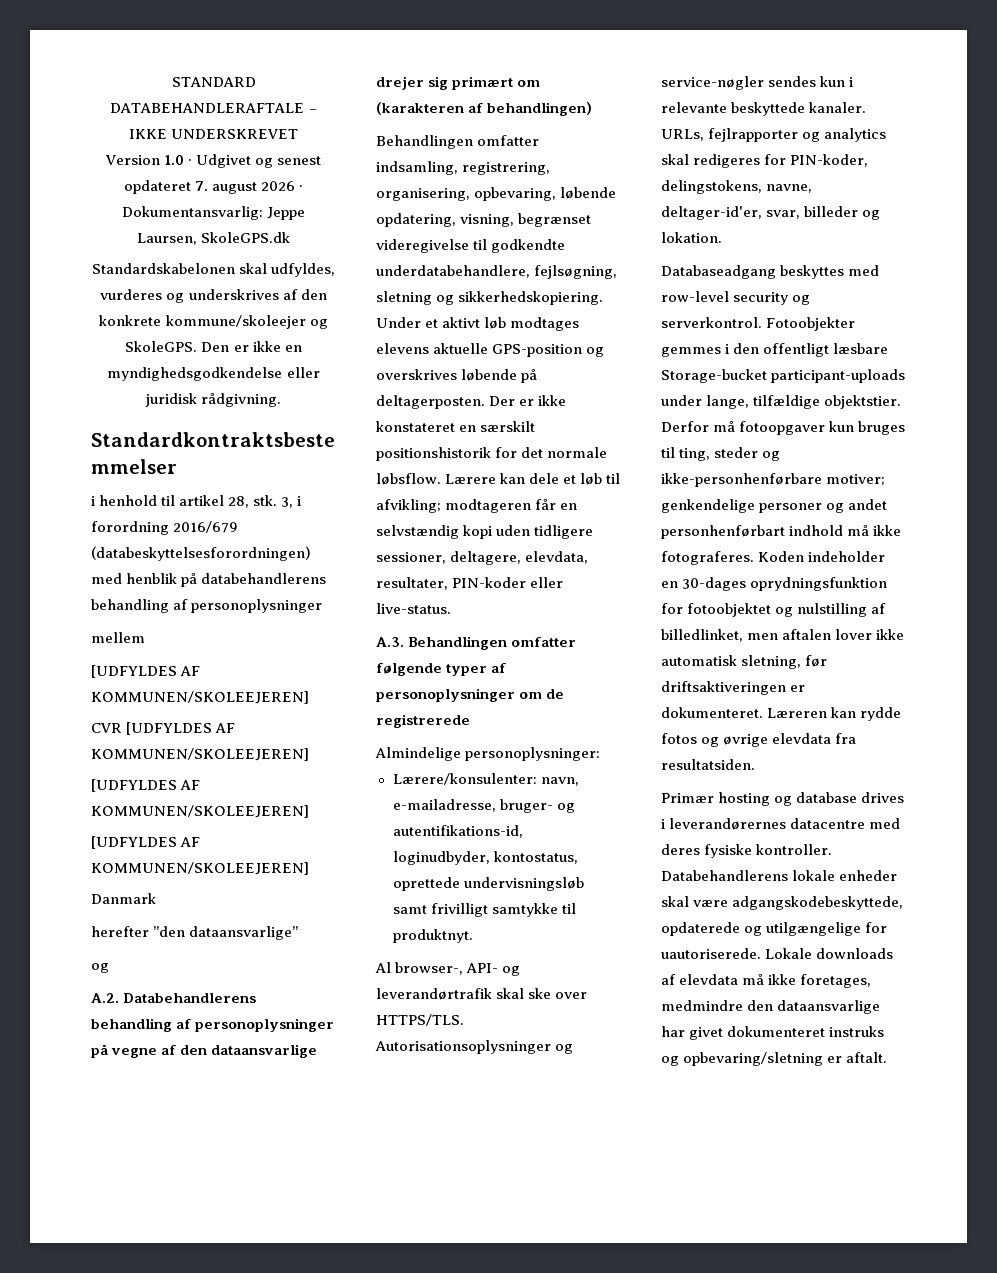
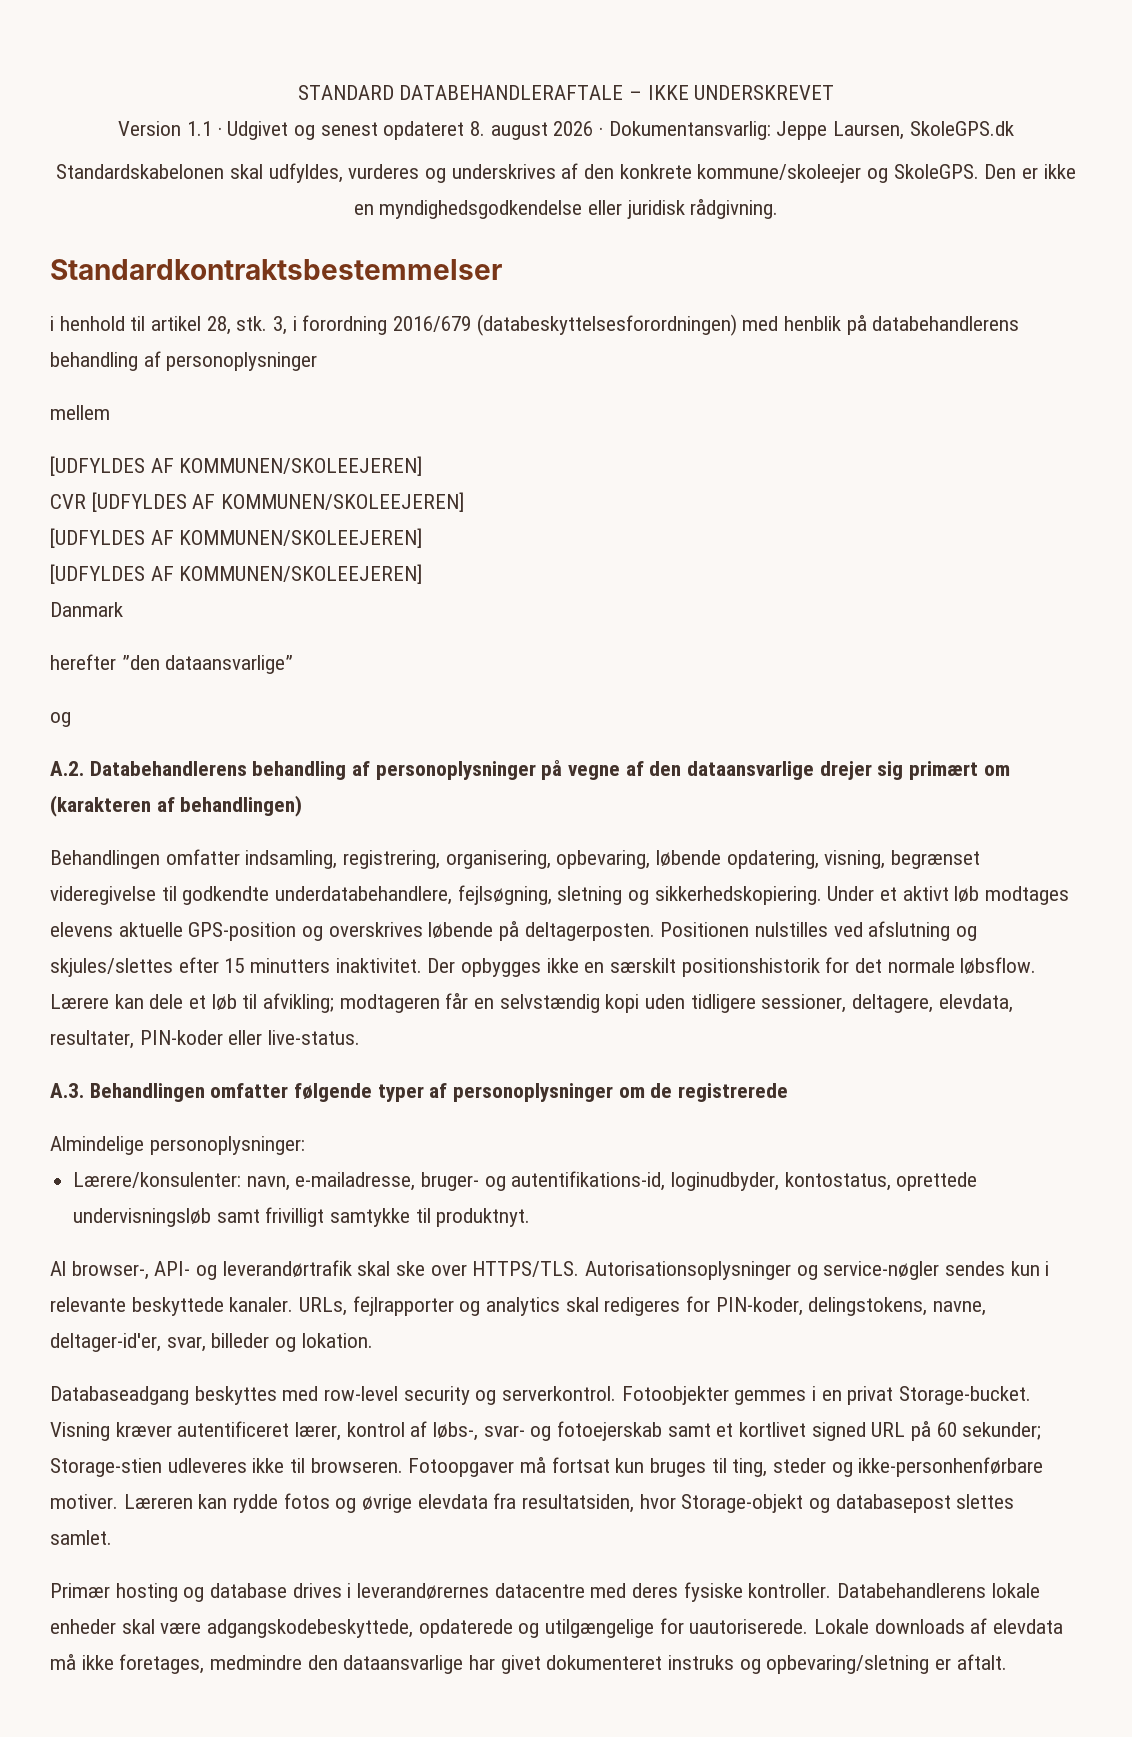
- Version 1.0 · Udgivet og senest opdateret 7. august 2026 · Dokumentansvarlig: Jeppe Laursen, SkoleGPS.dk
+ Version 1.1 · Udgivet og senest opdateret 8. august 2026 · Dokumentansvarlig: Jeppe Laursen, SkoleGPS.dk
- Der er ikke konstateret en særskilt positionshistorik for det normale løbsflow.
+ Positionen nulstilles ved afslutning og skjules/slettes efter 15 minutters inaktivitet. Der opbygges ikke en særskilt positionshistorik for det normale løbsflow.
- Fotoobjekter gemmes i den offentligt læsbare Storage-bucket participant-uploads under lange, tilfældige objektstier. Derfor må fotoopgaver kun bruges til ting, steder og ikke-personhenførbare motiver; genkendelige personer og andet personhenførbart indhold må ikke fotograferes. Koden indeholder en 30-dages oprydningsfunktion for fotoobjektet og nulstilling af billedlinket, men aftalen lover ikke automatisk sletning, før driftsaktiveringen er dokumenteret.
+ Fotoobjekter gemmes i en privat Storage-bucket. Visning kræver autentificeret lærer, kontrol af løbs-, svar- og fotoejerskab samt et kortlivet signed URL på 60 sekunder; Storage-stien udleveres ikke til browseren. Fotoopgaver må fortsat kun bruges til ting, steder og ikke-personhenførbare motiver.
- Læreren kan rydde fotos og øvrige elevdata fra resultatsiden.
+ Læreren kan rydde fotos og øvrige elevdata fra resultatsiden, hvor Storage-objekt og databasepost slettes samlet.

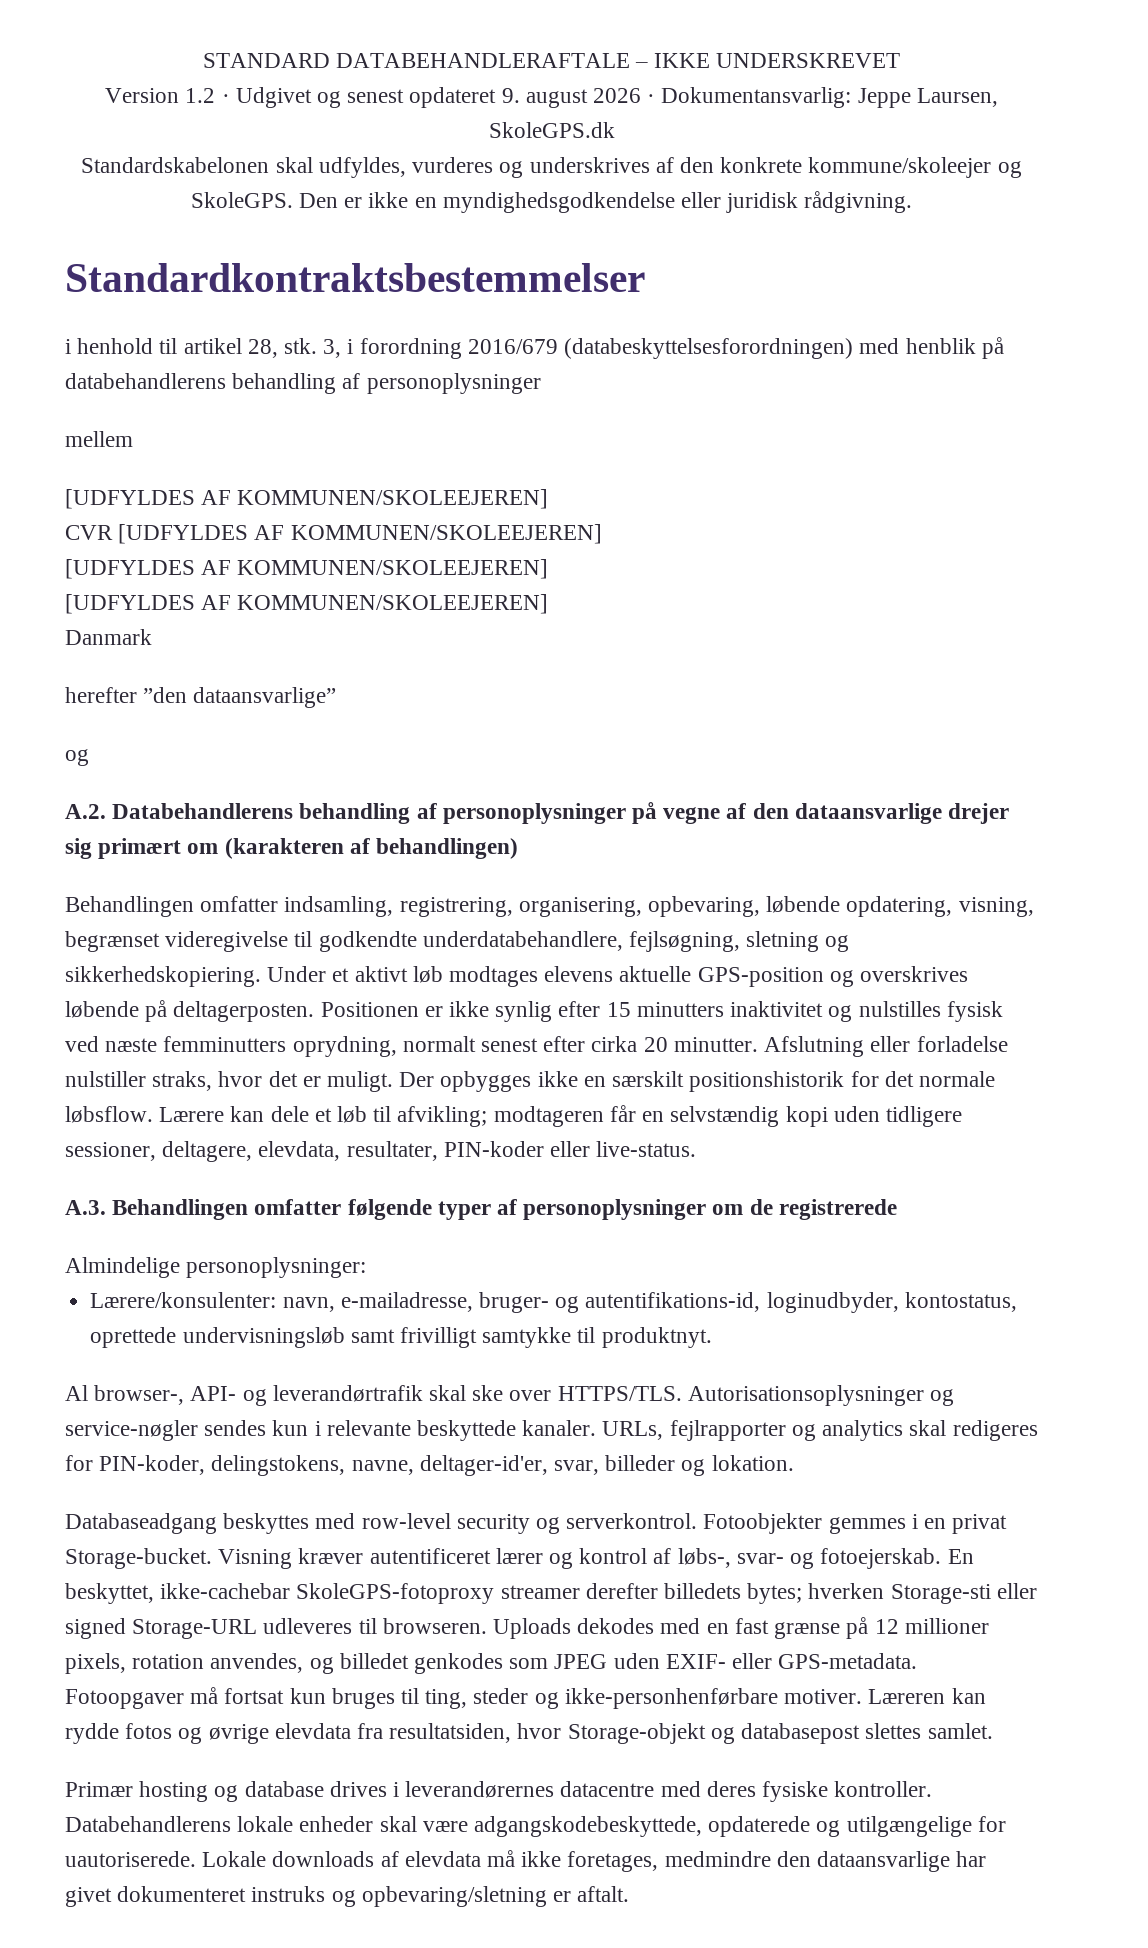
- Version 1.1 · Udgivet og senest opdateret 8. august 2026 · Dokumentansvarlig: Jeppe Laursen, SkoleGPS.dk
+ Version 1.2 · Udgivet og senest opdateret 9. august 2026 · Dokumentansvarlig: Jeppe Laursen, SkoleGPS.dk
- Positionen nulstilles ved afslutning og skjules/slettes efter 15 minutters inaktivitet.
+ Positionen er ikke synlig efter 15 minutters inaktivitet og nulstilles fysisk ved næste femminutters oprydning, normalt senest efter cirka 20 minutter. Afslutning eller forladelse nulstiller straks, hvor det er muligt.
- Visning kræver autentificeret lærer, kontrol af løbs-, svar- og fotoejerskab samt et kortlivet signed URL på 60 sekunder; Storage-stien udleveres ikke til browseren.
+ Visning kræver autentificeret lærer og kontrol af løbs-, svar- og fotoejerskab. En beskyttet, ikke-cachebar SkoleGPS-fotoproxy streamer derefter billedets bytes; hverken Storage-sti eller signed Storage-URL udleveres til browseren. Uploads dekodes med en fast grænse på 12 millioner pixels, rotation anvendes, og billedet genkodes som JPEG uden EXIF- eller GPS-metadata.

